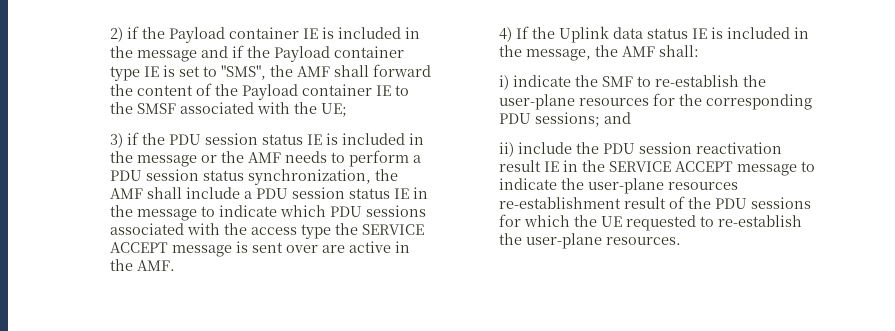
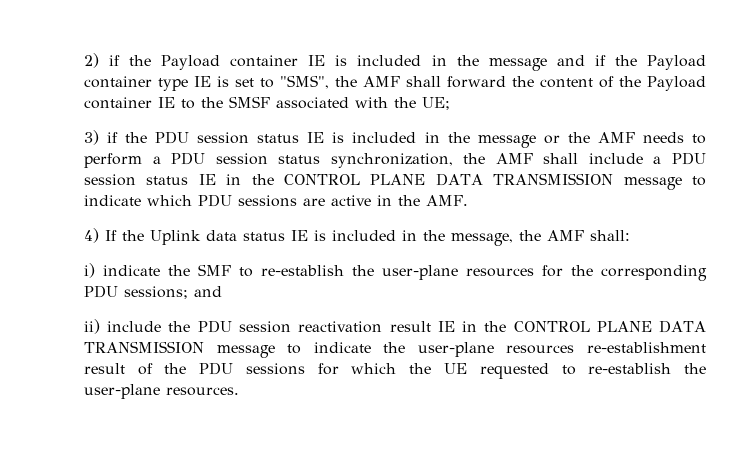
- 3) if the PDU session status IE is included in the message or the AMF needs to perform a PDU session status synchronization, the AMF shall include a PDU session status IE in the message to indicate which PDU sessions associated with the access type the SERVICE ACCEPT message is sent over are active in the AMF.
+ 3) if the PDU session status IE is included in the message or the AMF needs to perform a PDU session status synchronization, the AMF shall include a PDU session status IE in the CONTROL PLANE DATA TRANSMISSION message to indicate which PDU sessions are active in the AMF.
- ii) include the PDU session reactivation result IE in the SERVICE ACCEPT message to indicate the user-plane resources re-establishment result of the PDU sessions for which the UE requested to re-establish the user-plane resources.
+ ii) include the PDU session reactivation result IE in the CONTROL PLANE DATA TRANSMISSION message to indicate the user-plane resources re-establishment result of the PDU sessions for which the UE requested to re-establish the user-plane resources.

